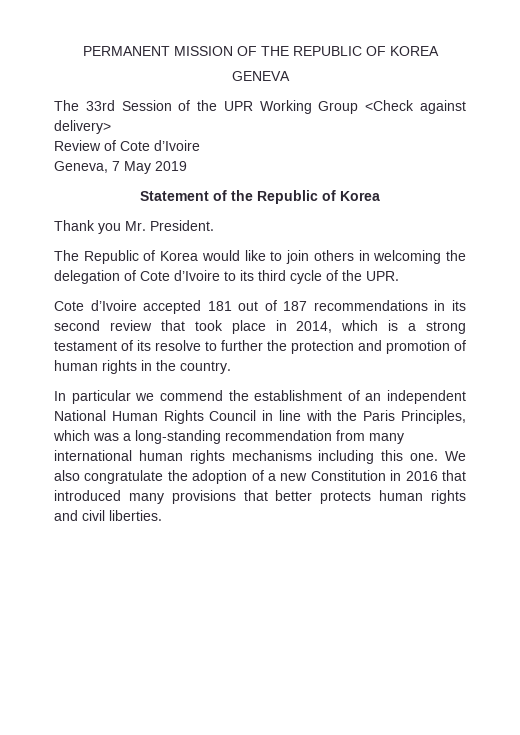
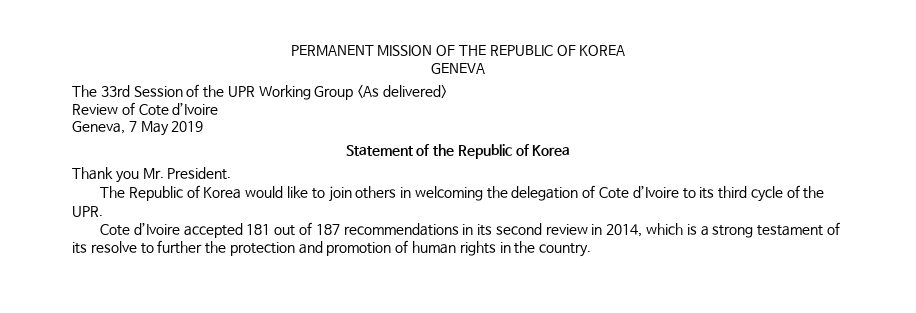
- The 33rd Session of the UPR Working Group <Check against delivery>
+ The 33rd Session of the UPR Working Group <As delivered>
- Cote d’Ivoire accepted 181 out of 187 recommendations in its second review that took place in 2014, which is a strong testament of its resolve to further the protection and promotion of human rights in the country.
+ Cote d’Ivoire accepted 181 out of 187 recommendations in its second review in 2014, which is a strong testament of its resolve to further the protection and promotion of human rights in the country.
- In particular we commend the establishment of an independent National Human Rights Council in line with the Paris Principles, which was a long-standing recommendation from many international human rights mechanisms including this one. We also congratulate the adoption of a new Constitution in 2016 that introduced many provisions that better protects human rights and civil liberties.

